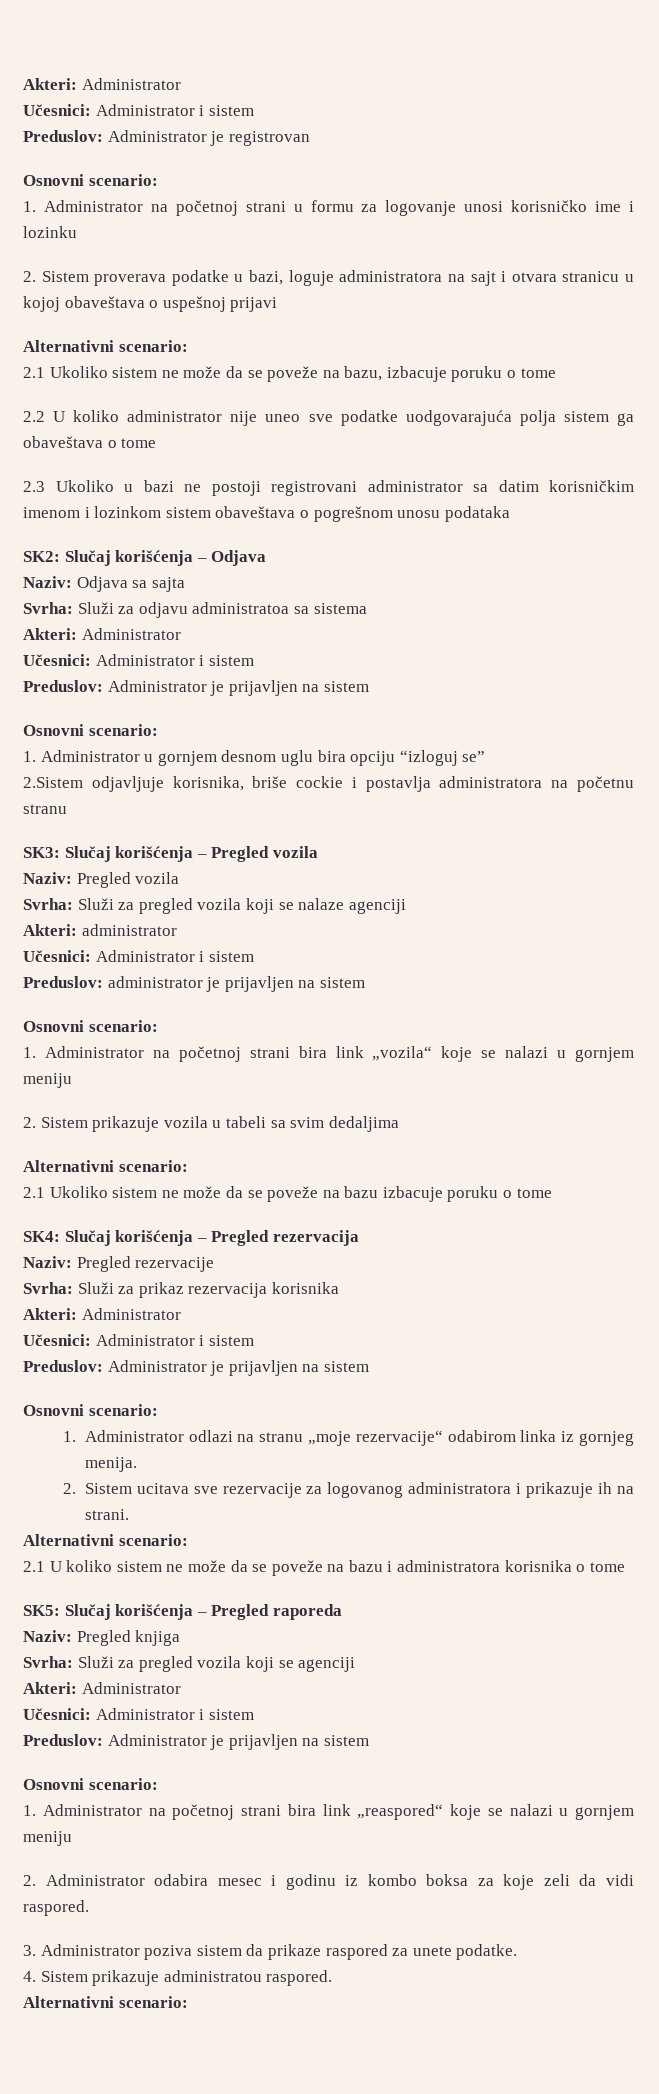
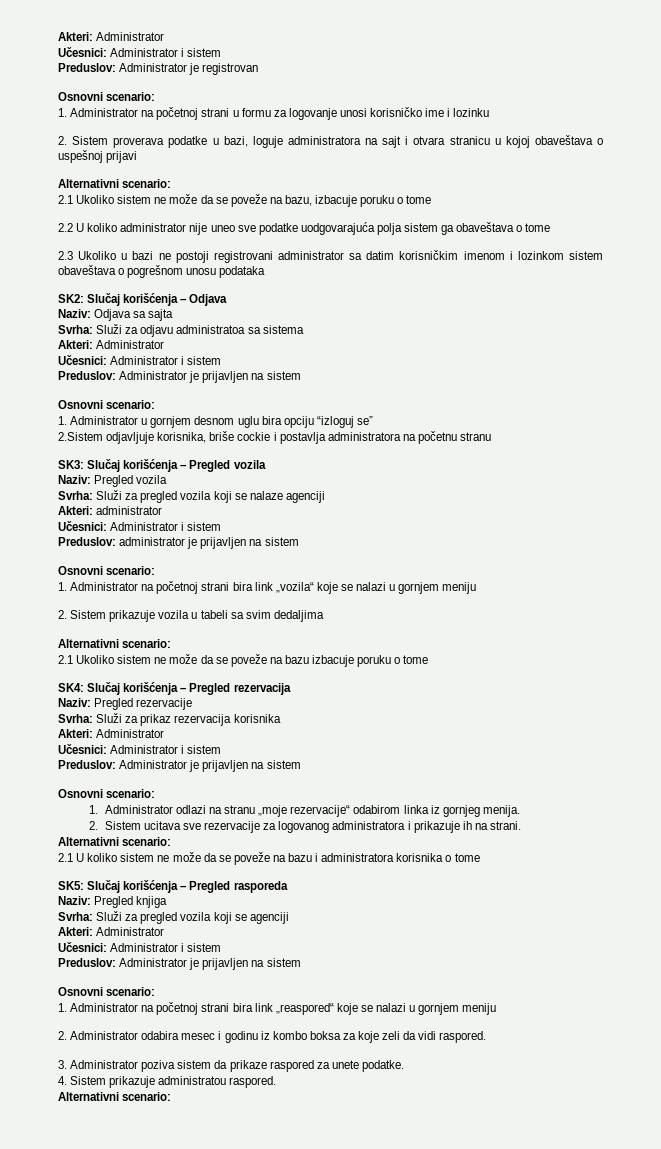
- SK5: Slučaj korišćenja – Pregled raporeda
+ SK5: Slučaj korišćenja – Pregled rasporeda

